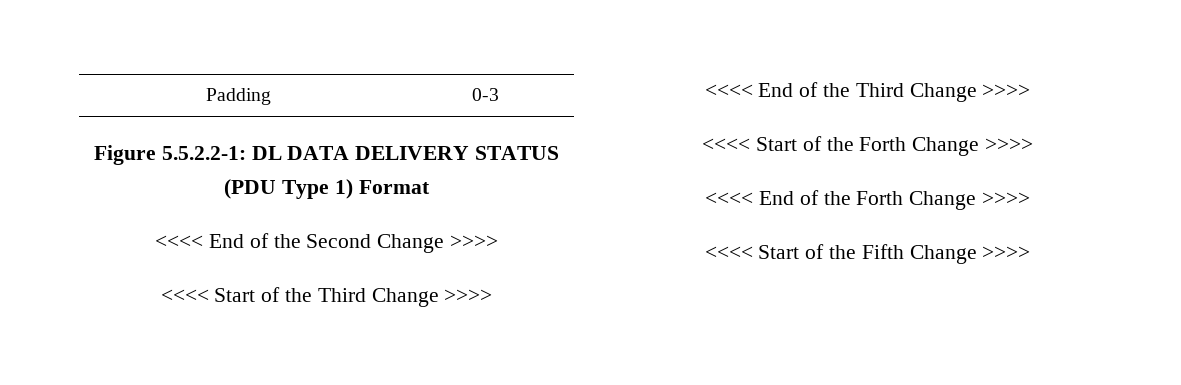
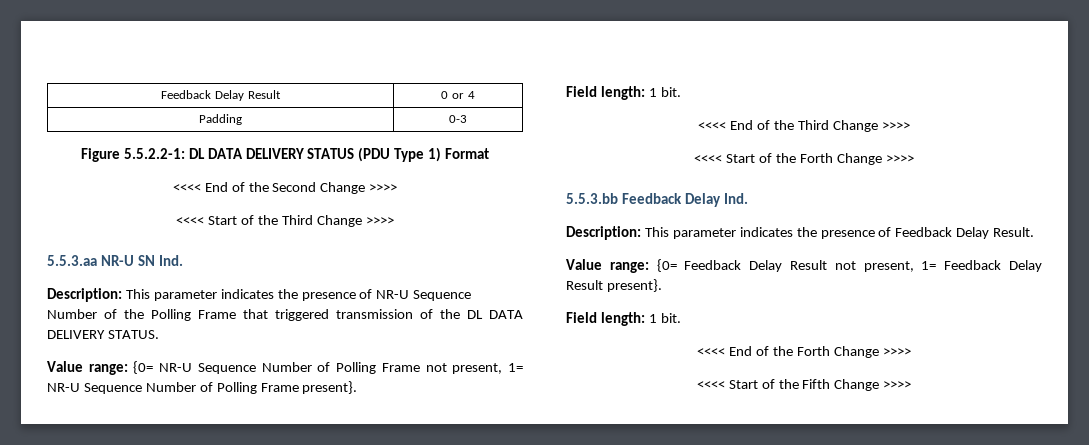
+ Feedback Delay Result | 0 or 4
+ 5.5.3.aa NR-U SN Ind.
+ Description: This parameter indicates the presence of NR-U Sequence Number of the Polling Frame that triggered transmission of the DL DATA DELIVERY STATUS.
+ Value range: {0= NR-U Sequence Number of Polling Frame not present, 1= NR-U Sequence Number of Polling Frame present}.
+ Field length: 1 bit.
+ 5.5.3.bb Feedback Delay Ind.
+ Description: This parameter indicates the presence of Feedback Delay Result.
+ Value range: {0= Feedback Delay Result not present, 1= Feedback Delay Result present}.
+ Field length: 1 bit.

